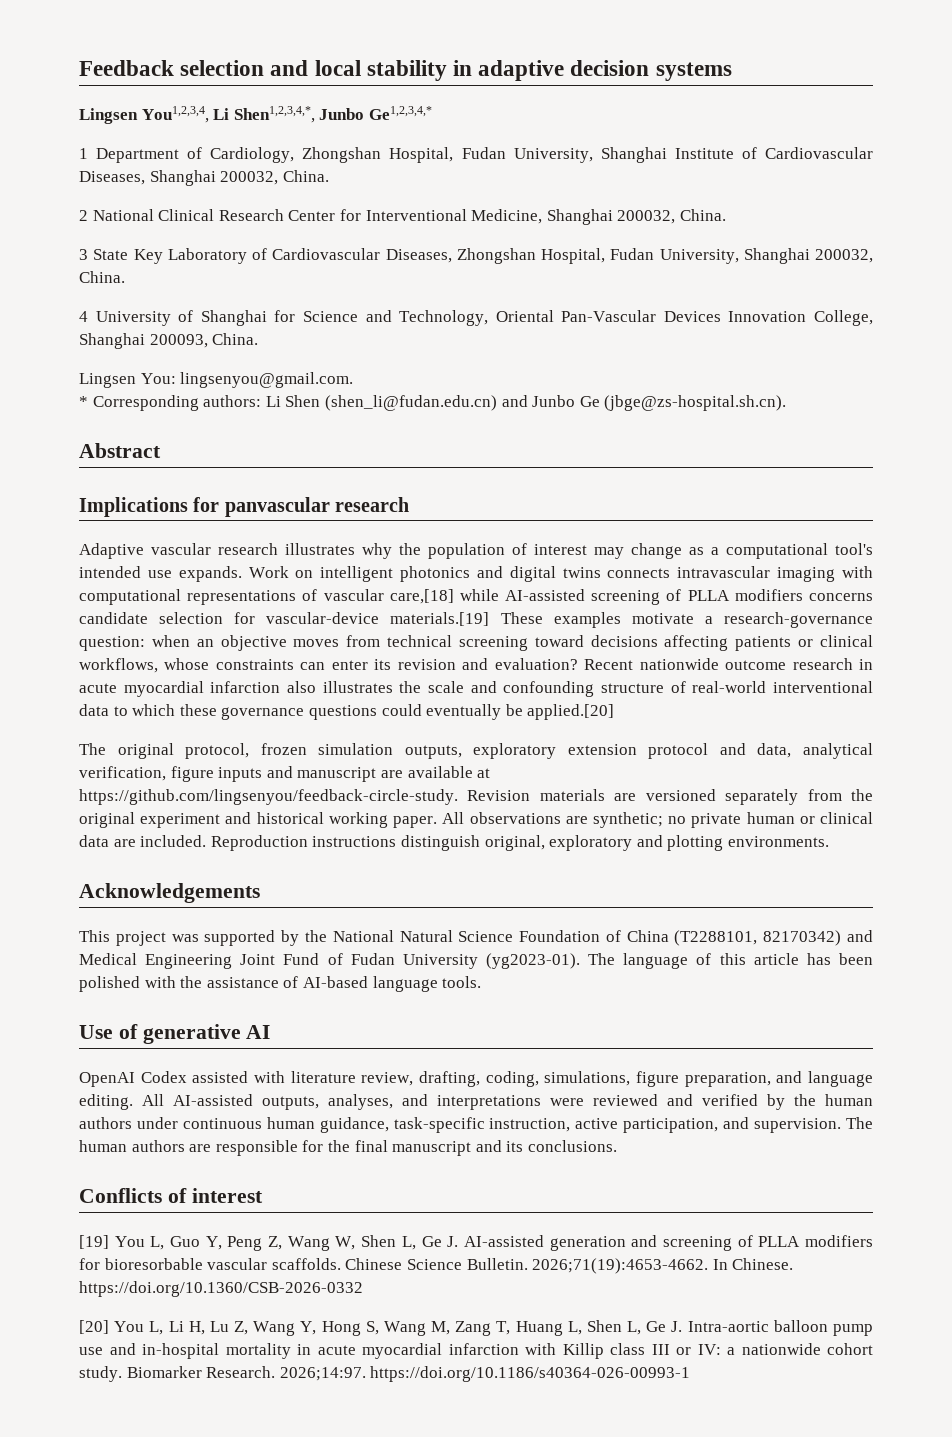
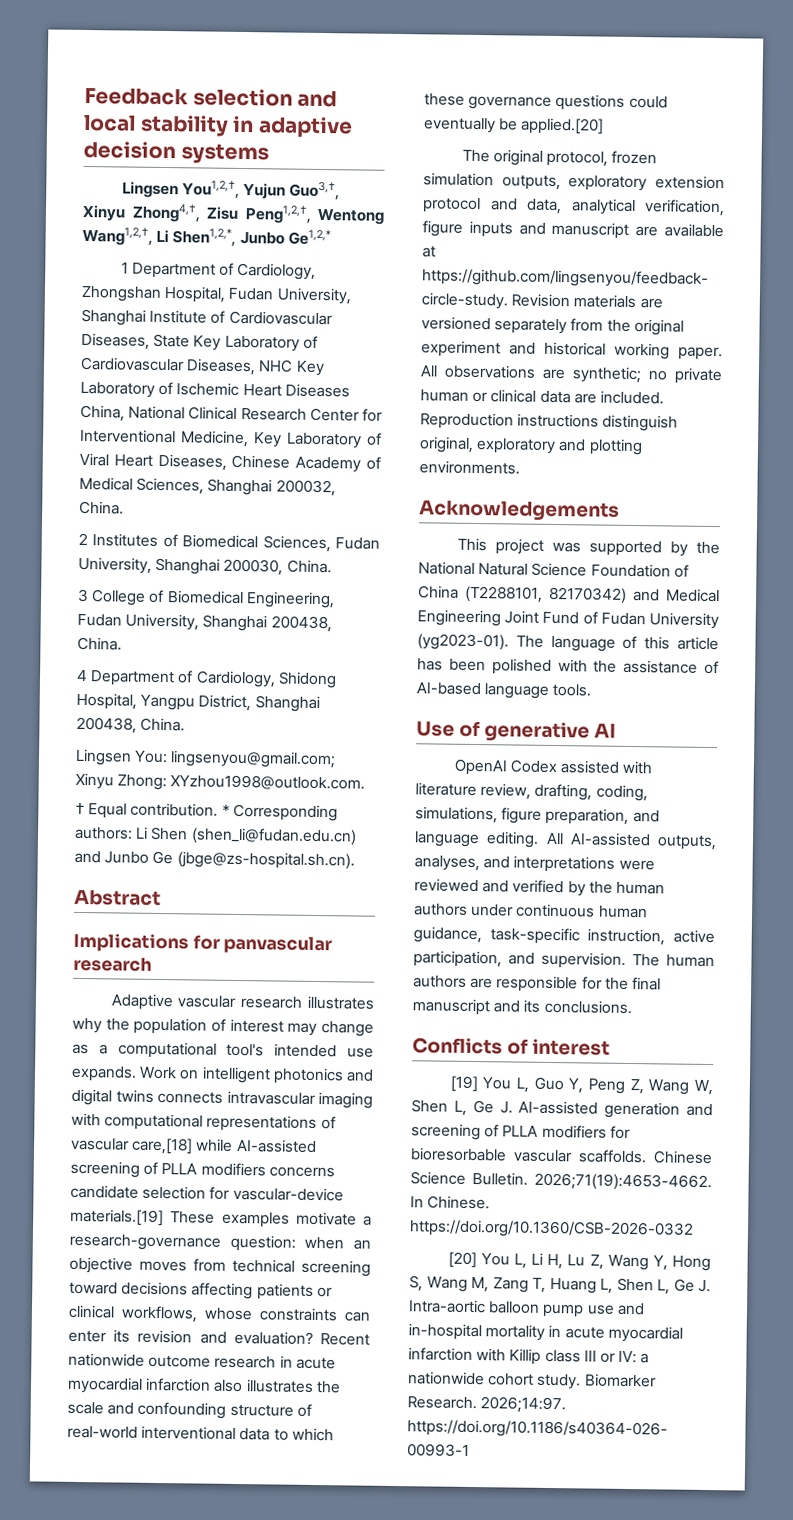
- Lingsen You1,2,3,4, Li Shen1,2,3,4,*, Junbo Ge1,2,3,4,*
+ Lingsen You1,2,†, Yujun Guo3,†, Xinyu Zhong4,†, Zisu Peng1,2,†, Wentong Wang1,2,†, Li Shen1,2,*, Junbo Ge1,2,*
- 1 Department of Cardiology, Zhongshan Hospital, Fudan University, Shanghai Institute of Cardiovascular Diseases, Shanghai 200032, China.
- 2 National Clinical Research Center for Interventional Medicine, Shanghai 200032, China.
- 3 State Key Laboratory of Cardiovascular Diseases, Zhongshan Hospital, Fudan University, Shanghai 200032, China.
- 4 University of Shanghai for Science and Technology, Oriental Pan-Vascular Devices Innovation College, Shanghai 200093, China.
- Lingsen You: lingsenyou@gmail.com.
- * Corresponding authors: Li Shen (shen_li@fudan.edu.cn) and Junbo Ge (jbge@zs-hospital.sh.cn).
+ 1 Department of Cardiology, Zhongshan Hospital, Fudan University, Shanghai Institute of Cardiovascular Diseases, State Key Laboratory of Cardiovascular Diseases, NHC Key Laboratory of Ischemic Heart Diseases China, National Clinical Research Center for Interventional Medicine, Key Laboratory of Viral Heart Diseases, Chinese Academy of Medical Sciences, Shanghai 200032, China.
+ 2 Institutes of Biomedical Sciences, Fudan University, Shanghai 200030, China.
+ 3 College of Biomedical Engineering, Fudan University, Shanghai 200438, China.
+ 4 Department of Cardiology, Shidong Hospital, Yangpu District, Shanghai 200438, China.
+ Lingsen You: lingsenyou@gmail.com; Xinyu Zhong: XYzhou1998@outlook.com.
+ † Equal contribution. * Corresponding authors: Li Shen (shen_li@fudan.edu.cn) and Junbo Ge (jbge@zs-hospital.sh.cn).

